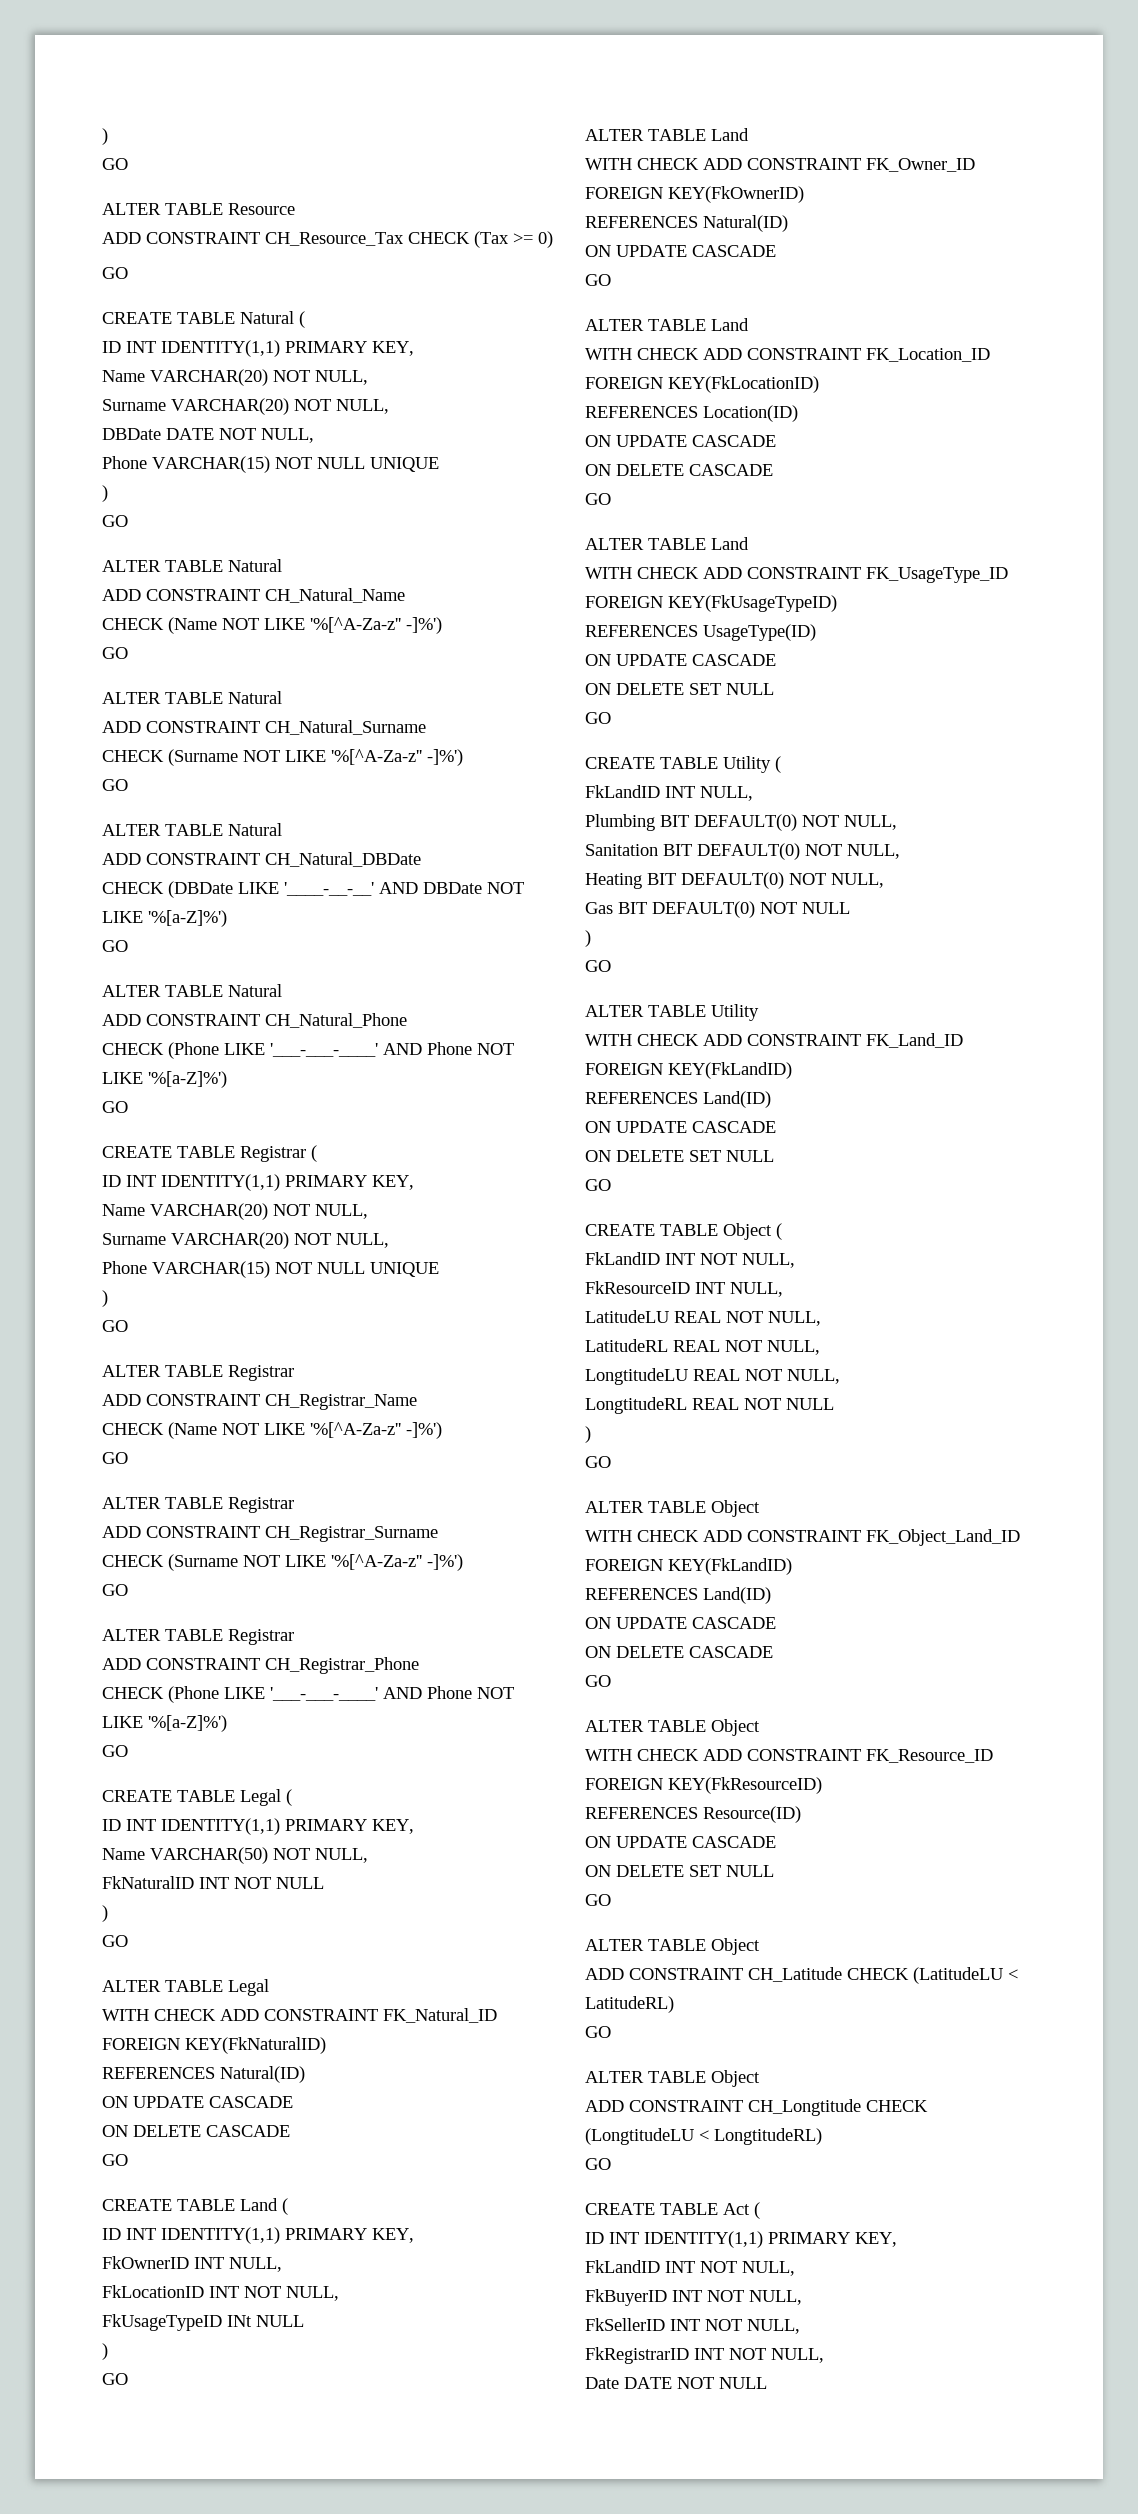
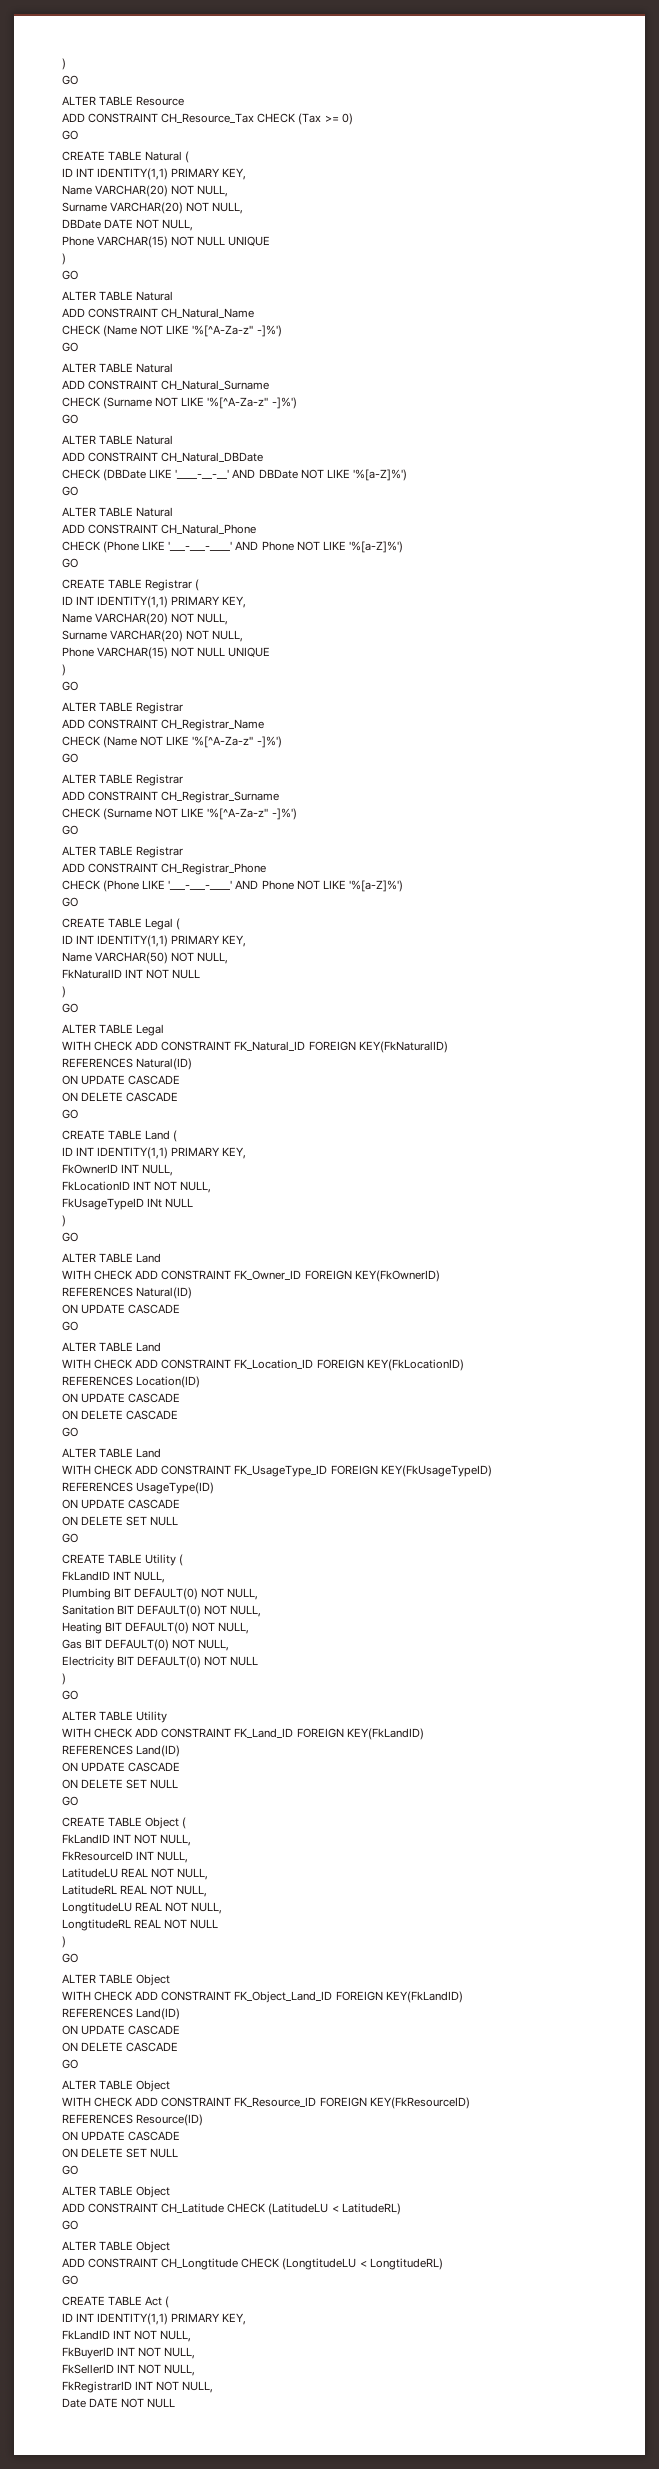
- Gas BIT DEFAULT(0) NOT NULL
+ Gas BIT DEFAULT(0) NOT NULL,
+ Electricity BIT DEFAULT(0) NOT NULL

